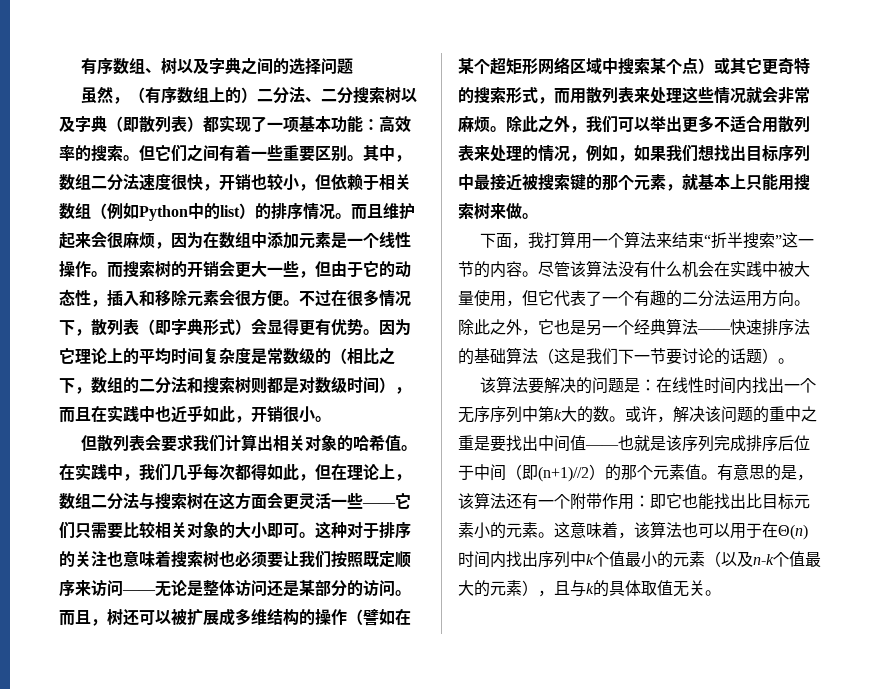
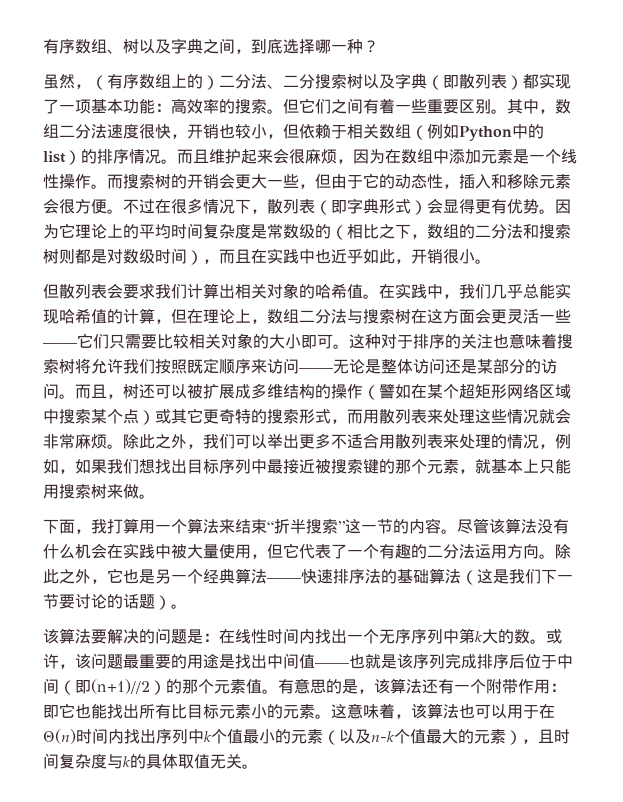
- 有序数组、树以及字典之间的选择问题
+ 有序数组、树以及字典之间，到底选择哪一种？
- 在实践中，我们几乎每次都得如此，但在理论上，数组二分法与搜索树在这方面会更灵活一些——它们只需要比较相关对象的大小即可。
+ 在实践中，我们几乎总能实现哈希值的计算，但在理论上，数组二分法与搜索树在这方面会更灵活一些——它们只需要比较相关对象的大小即可。
- 这种对于排序的关注也意味着搜索树也必须要让我们按照既定顺序来访问——无论是整体访问还是某部分的访问。
+ 这种对于排序的关注也意味着搜索树将允许我们按照既定顺序来访问——无论是整体访问还是某部分的访问。
- 或许，解决该问题的重中之重是要找出中间值——也就是该序列完成排序后位于中间（即(n+1)//2）的那个元素值。
+ 或许，该问题最重要的用途是找出中间值——也就是该序列完成排序后位于中间（即(n+1)//2）的那个元素值。
- 有意思的是，该算法还有一个附带作用：即它也能找出比目标元素小的元素。
+ 有意思的是，该算法还有一个附带作用：即它也能找出所有比目标元素小的元素。
- 这意味着，该算法也可以用于在Θ(n)时间内找出序列中k个值最小的元素（以及n-k个值最大的元素），且与k的具体取值无关。
+ 这意味着，该算法也可以用于在Θ(n)时间内找出序列中k个值最小的元素（以及n-k个值最大的元素），且时间复杂度与k的具体取值无关。

